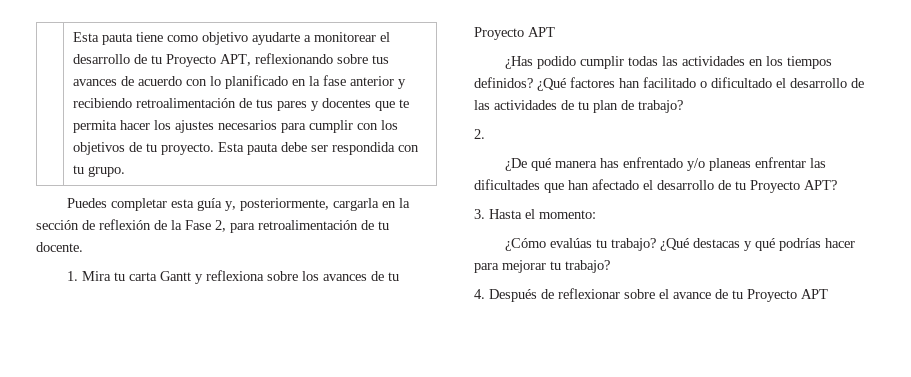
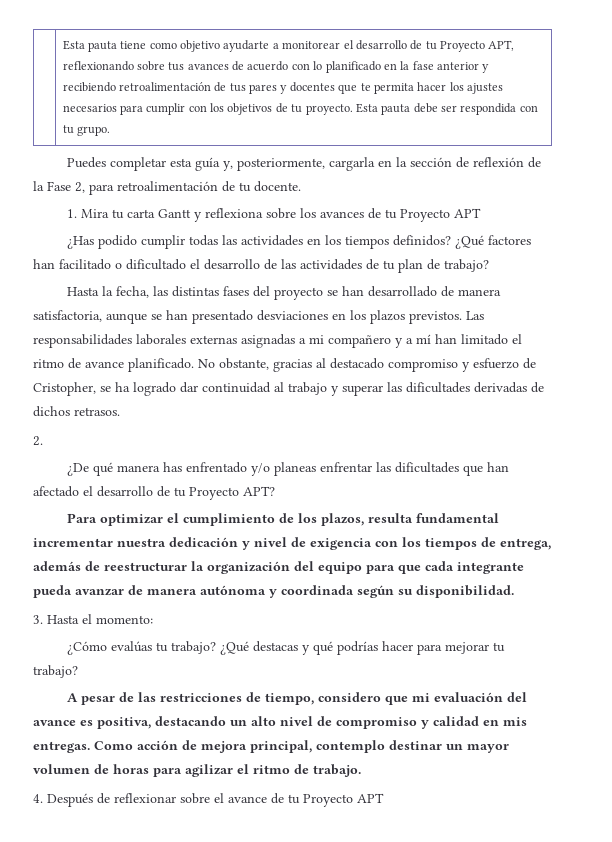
+ Hasta la fecha, las distintas fases del proyecto se han desarrollado de manera satisfactoria, aunque se han presentado desviaciones en los plazos previstos. Las responsabilidades laborales externas asignadas a mi compañero y a mí han limitado el ritmo de avance planificado. No obstante, gracias al destacado compromiso y esfuerzo de Cristopher, se ha logrado dar continuidad al trabajo y superar las dificultades derivadas de dichos retrasos.
+ Para optimizar el cumplimiento de los plazos, resulta fundamental incrementar nuestra dedicación y nivel de exigencia con los tiempos de entrega, además de reestructurar la organización del equipo para que cada integrante pueda avanzar de manera autónoma y coordinada según su disponibilidad.
+ A pesar de las restricciones de tiempo, considero que mi evaluación del avance es positiva, destacando un alto nivel de compromiso y calidad en mis entregas. Como acción de mejora principal, contemplo destinar un mayor volumen de horas para agilizar el ritmo de trabajo.

